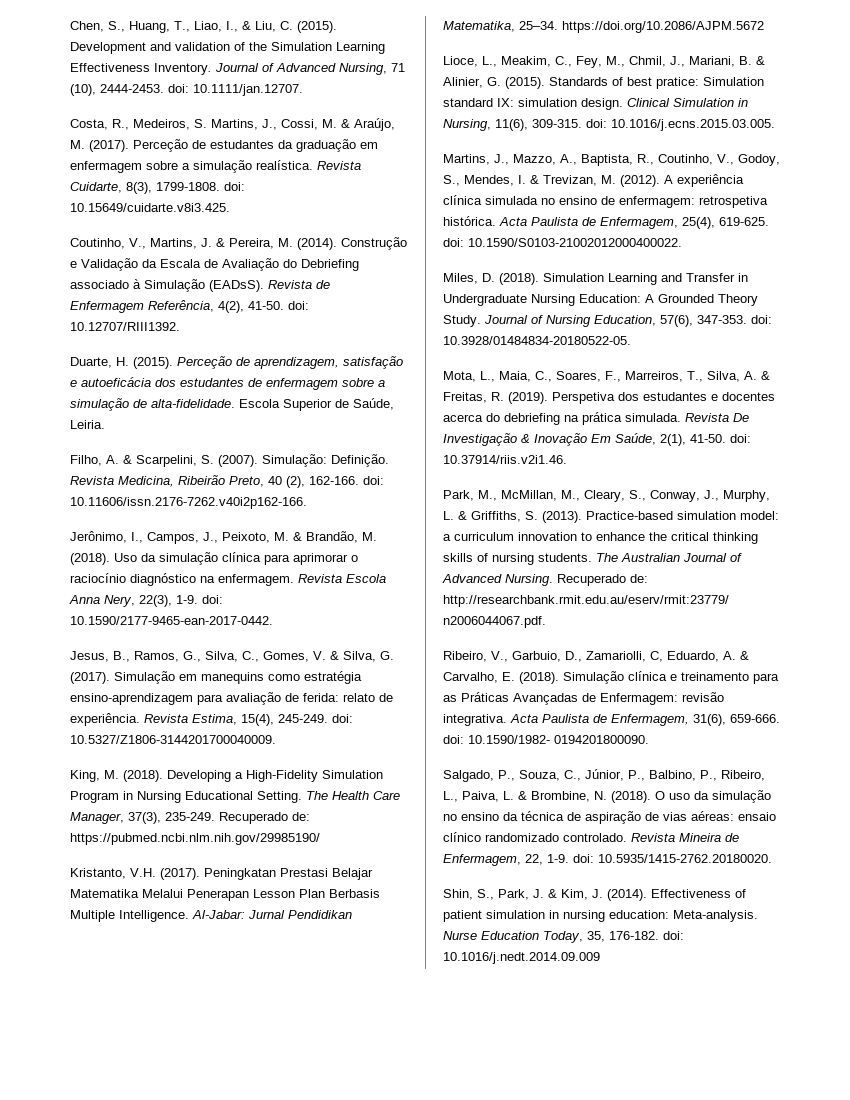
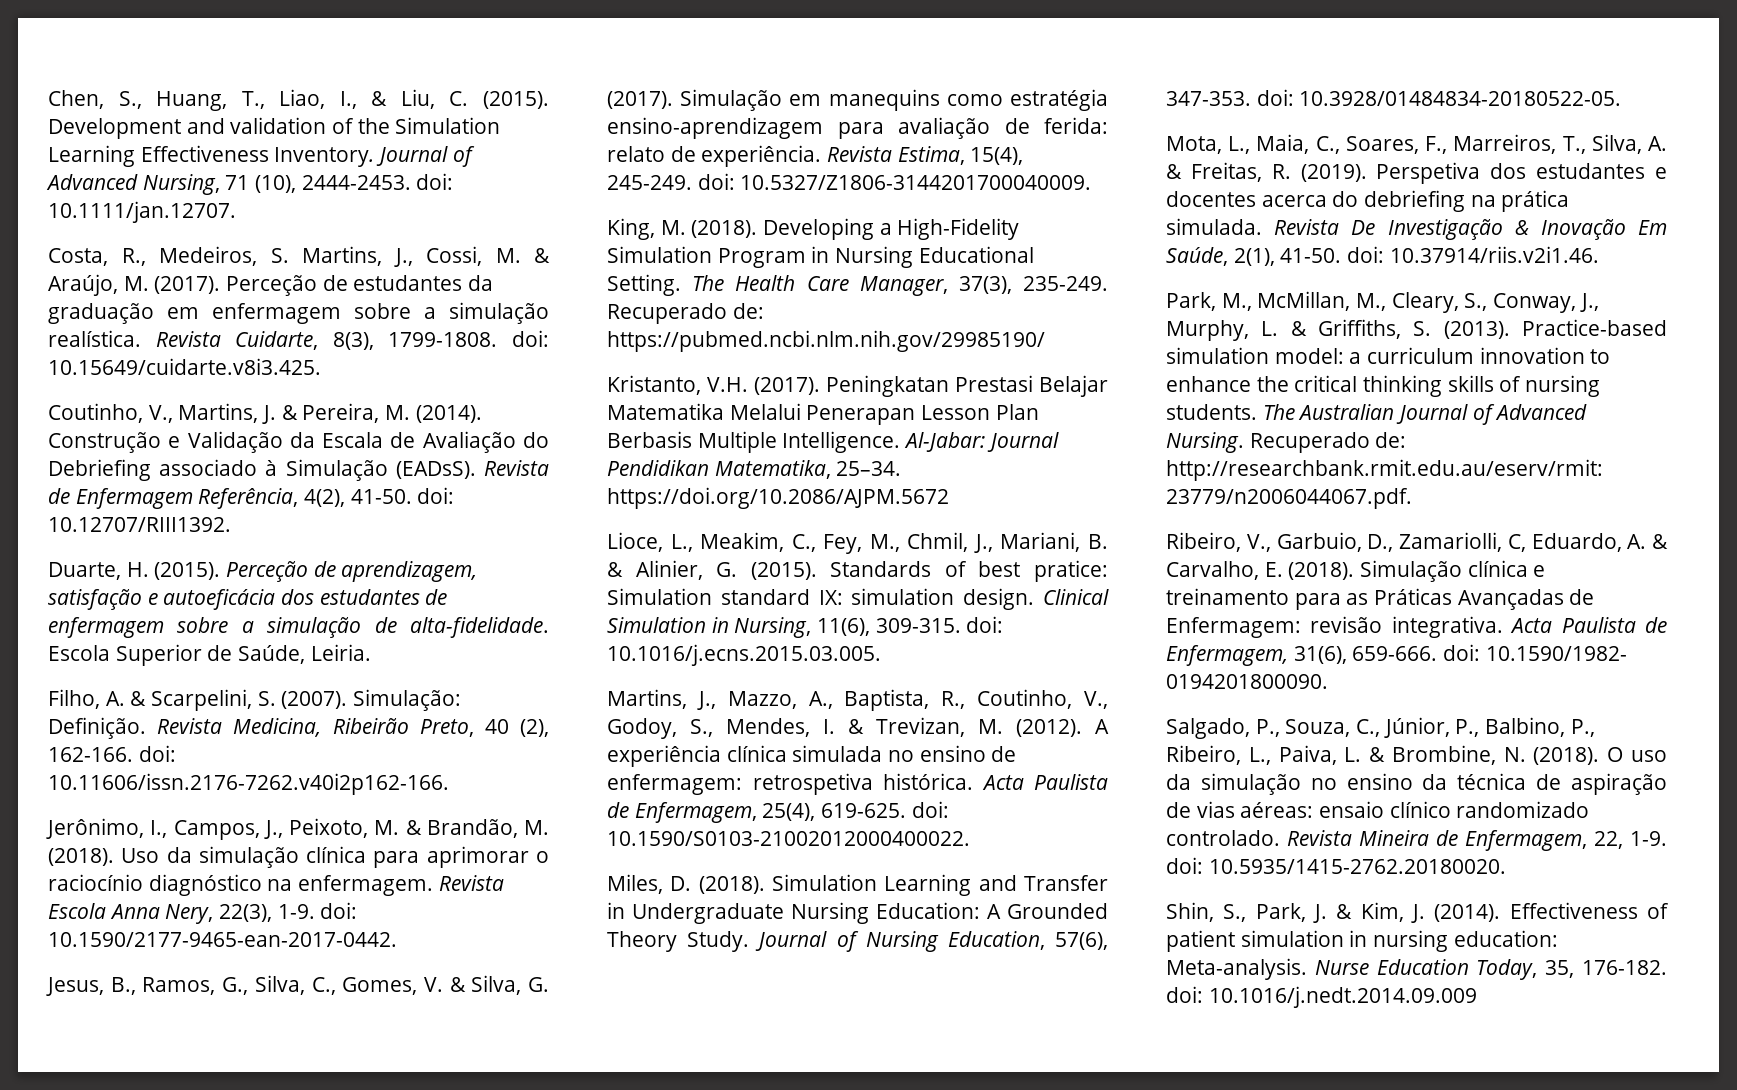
- Al-Jabar: Jurnal Pendidikan Matematika, 25–34. https://doi.org/10.2086/AJPM.5672
+ Al-Jabar: Journal Pendidikan Matematika, 25–34. https://doi.org/10.2086/AJPM.5672

